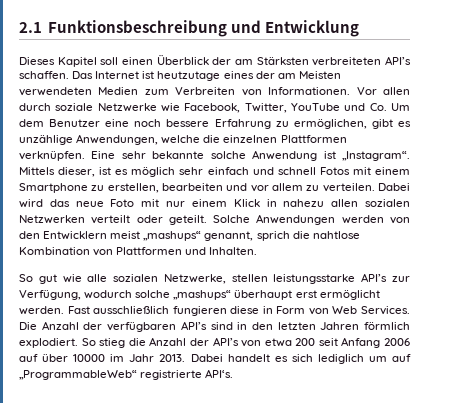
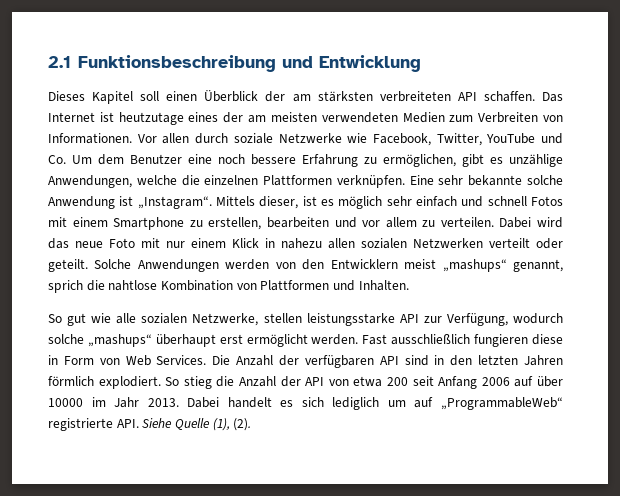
- Dieses Kapitel soll einen Überblick der am Stärksten verbreiteten API’s schaffen.
+ Dieses Kapitel soll einen Überblick der am stärksten verbreiteten API schaffen.
- Das Internet ist heutzutage eines der am Meisten verwendeten Medien zum Verbreiten von Informationen.
+ Das Internet ist heutzutage eines der am meisten verwendeten Medien zum Verbreiten von Informationen.
- So gut wie alle sozialen Netzwerke, stellen leistungsstarke API’s zur Verfügung, wodurch solche „mashups“ überhaupt erst ermöglicht werden.
+ So gut wie alle sozialen Netzwerke, stellen leistungsstarke API zur Verfügung, wodurch solche „mashups“ überhaupt erst ermöglicht werden.
- Die Anzahl der verfügbaren API’s sind in den letzten Jahren förmlich explodiert.
+ Die Anzahl der verfügbaren API sind in den letzten Jahren förmlich explodiert.
- So stieg die Anzahl der API’s von etwa 200 seit Anfang 2006 auf über 10000 im Jahr 2013.
+ So stieg die Anzahl der API von etwa 200 seit Anfang 2006 auf über 10000 im Jahr 2013.
- Dabei handelt es sich lediglich um auf „ProgrammableWeb“ registrierte API‘s.
+ Dabei handelt es sich lediglich um auf „ProgrammableWeb“ registrierte API. Siehe Quelle (1), (2).

